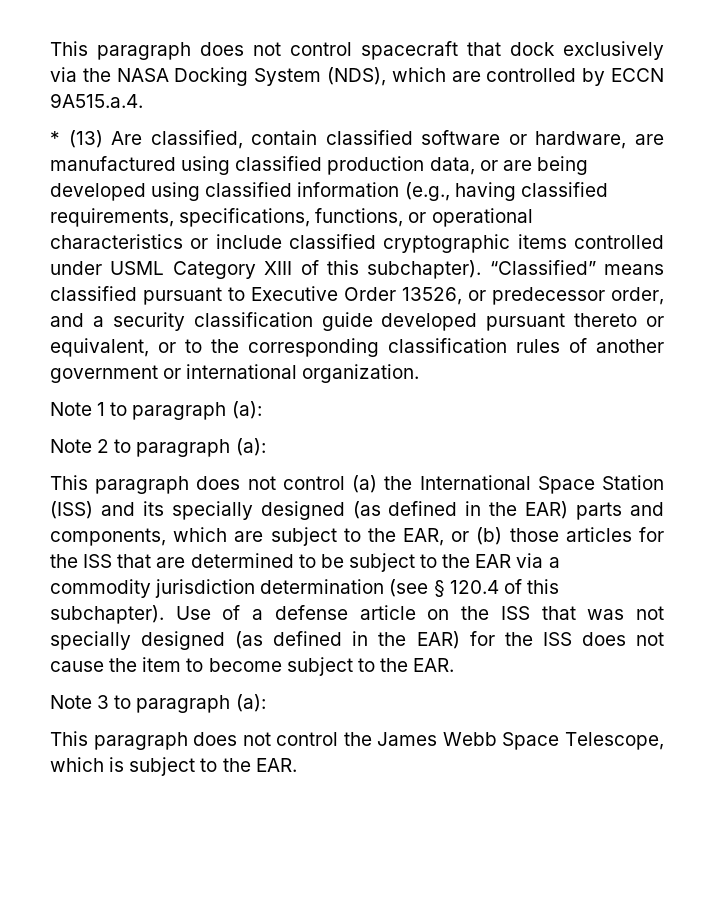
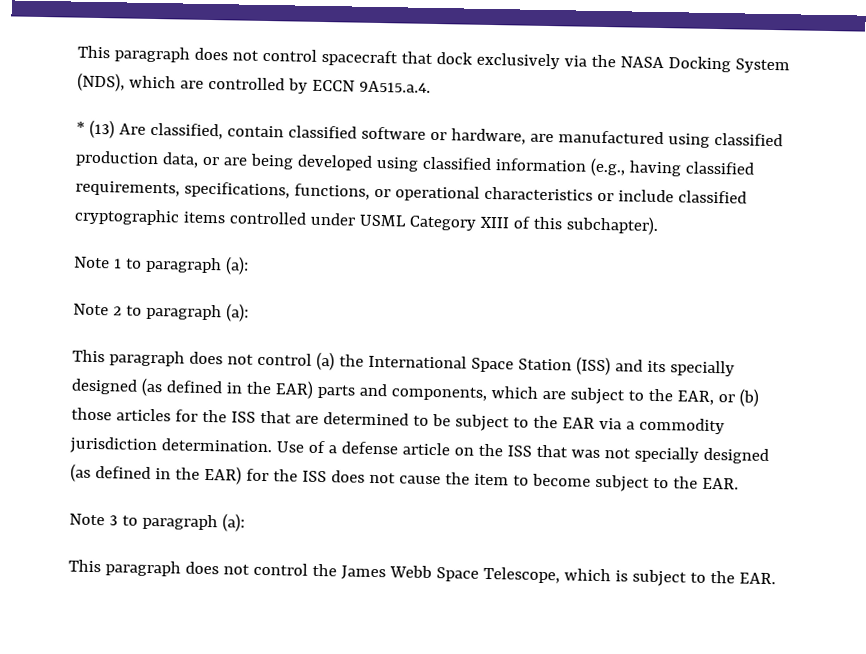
- “Classified” means classified pursuant to Executive Order 13526, or predecessor order, and a security classification guide developed pursuant thereto or equivalent, or to the corresponding classification rules of another government or international organization.
- This paragraph does not control (a) the International Space Station (ISS) and its specially designed (as defined in the EAR) parts and components, which are subject to the EAR, or (b) those articles for the ISS that are determined to be subject to the EAR via a commodity jurisdiction determination (see § 120.4 of this subchapter).
+ This paragraph does not control (a) the International Space Station (ISS) and its specially designed (as defined in the EAR) parts and components, which are subject to the EAR, or (b) those articles for the ISS that are determined to be subject to the EAR via a commodity jurisdiction determination.

